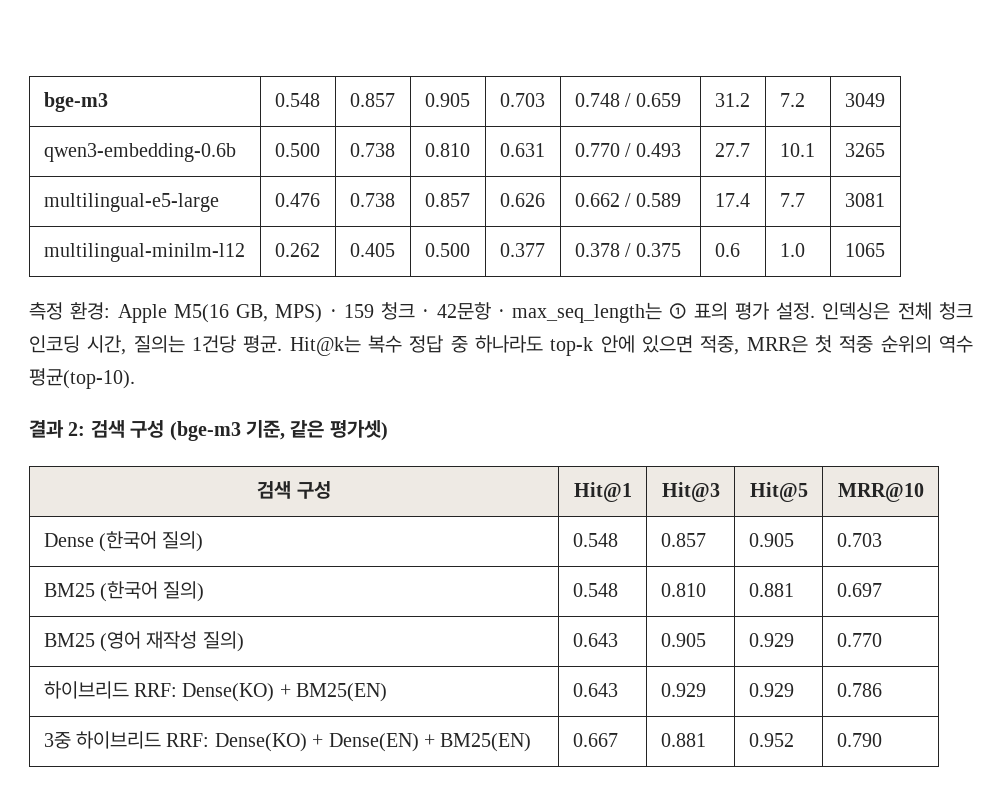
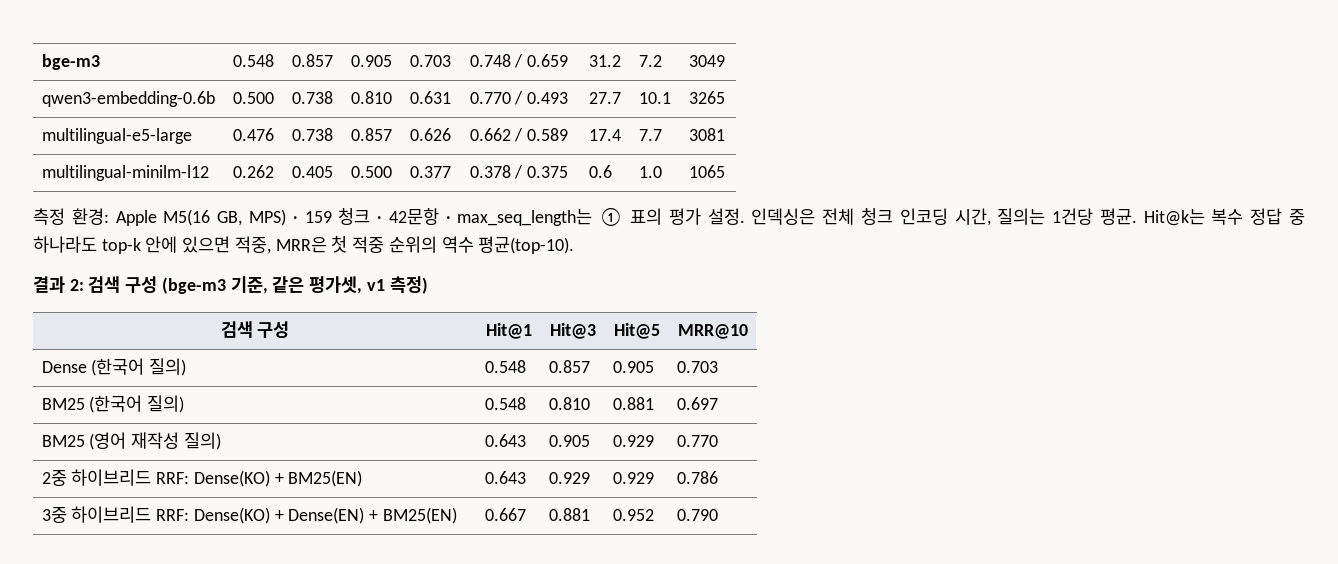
- 결과 2: 검색 구성 (bge-m3 기준, 같은 평가셋)
+ 결과 2: 검색 구성 (bge-m3 기준, 같은 평가셋, v1 측정)
- 하이브리드 RRF: Dense(KO) + BM25(EN) | 0.643 | 0.929 | 0.929 | 0.786
+ 2중 하이브리드 RRF: Dense(KO) + BM25(EN) | 0.643 | 0.929 | 0.929 | 0.786

